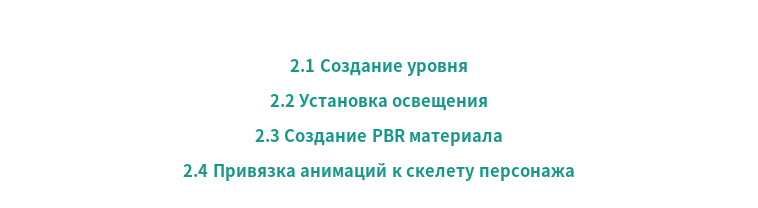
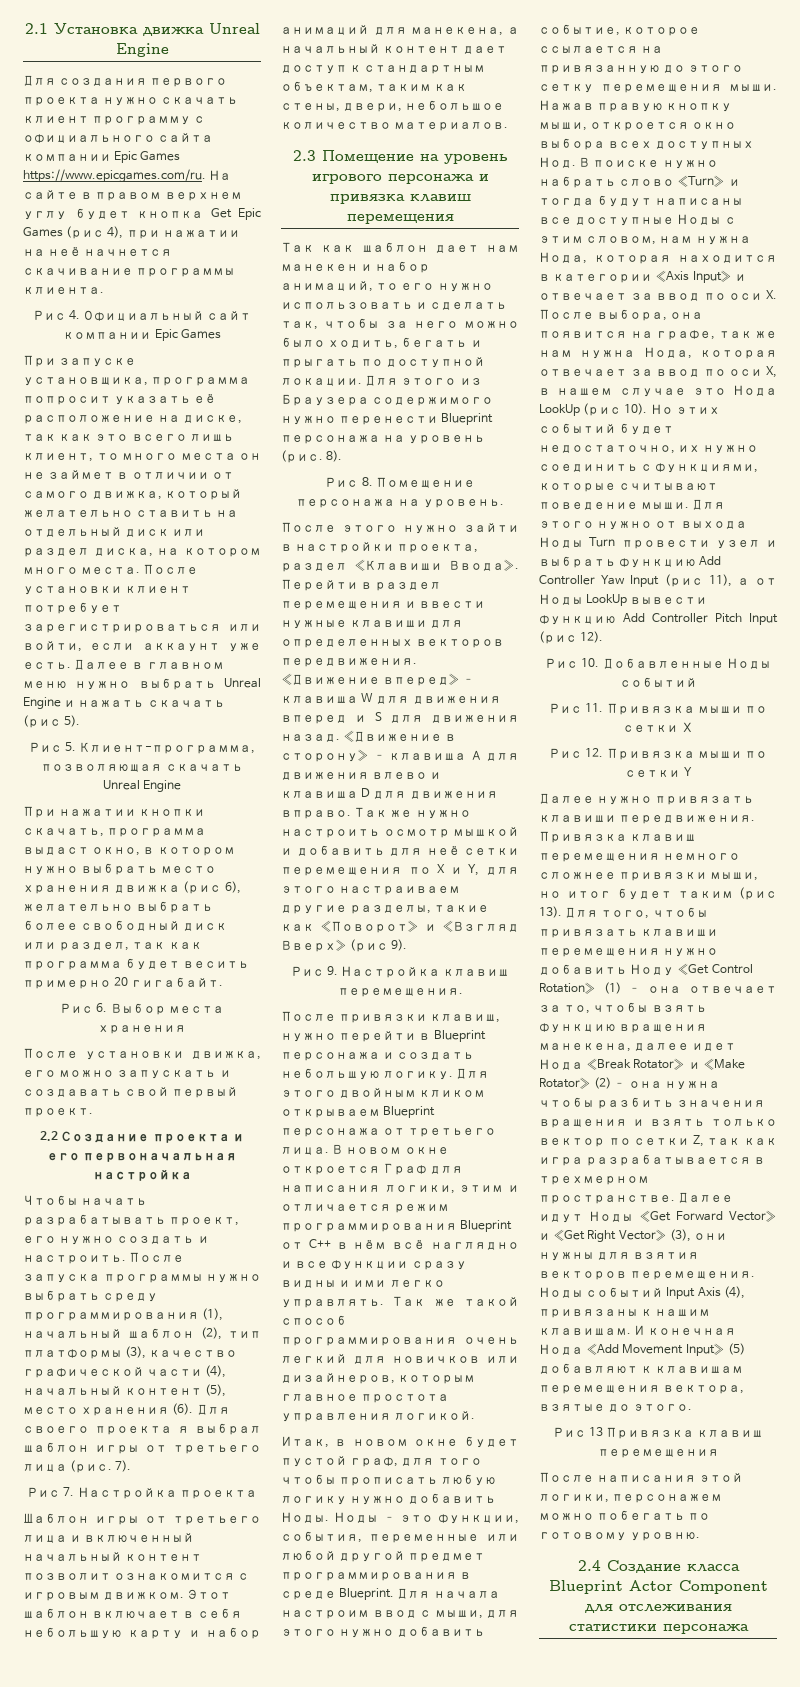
- 2.1 Создание уровня
- 2.2 Установка освещения
- 2.3 Создание PBR материала
- 2.4 Привязка анимаций к скелету персонажа
+ 2.1 Установка движка Unreal Engine
+ Для создания первого проекта нужно скачать клиент программу с официального сайта компании Epic Games https://www.epicgames.com/ru. На сайте в правом верхнем углу будет кнопка Get Epic Games (рис 4), при нажатии на неё начнется скачивание программы клиента.
+ Рис 4. Официальный сайт компании Epic Games
+ При запуске установщика, программа попросит указать её расположение на диске, так как это всего лишь клиент, то много места он не займет в отличии от самого движка, который желательно ставить на отдельный диск или раздел диска, на котором много места. После установки клиент потребует зарегистрироваться или войти, если аккаунт уже есть. Далее в главном меню нужно выбрать Unreal Engine и нажать скачать (рис 5).
+ Рис 5. Клиент-программа, позволяющая скачать Unreal Engine
+ При нажатии кнопки скачать, программа выдаст окно, в котором нужно выбрать место хранения движка (рис 6), желательно выбрать более свободный диск или раздел, так как программа будет весить примерно 20 гигабайт.
+ Рис 6. Выбор места хранения
+ После установки движка, его можно запускать и создавать свой первый проект.
+ 2.2 Создание проекта и его первоначальная настройка
+ Чтобы начать разрабатывать проект, его нужно создать и настроить. После запуска программы нужно выбрать среду программирования (1), начальный шаблон (2), тип платформы (3), качество графической части (4), начальный контент (5), место хранения (6). Для своего проекта я выбрал шаблон игры от третьего лица (рис. 7).
+ Рис 7. Настройка проекта
+ Шаблон игры от третьего лица и включенный начальный контент позволит ознакомится с игровым движком. Этот шаблон включает в себя небольшую карту и набор анимаций для манекена, а начальный контент дает доступ к стандартным объектам, таким как стены, двери, небольшое количество материалов.
+ 2.3 Помещение на уровень игрового персонажа и привязка клавиш перемещения
+ Так как шаблон дает нам манекен и набор анимаций, то его нужно использовать и сделать так, чтобы за него можно было ходить, бегать и прыгать по доступной локации. Для этого из Браузера содержимого нужно перенести Blueprint персонажа на уровень (рис. 8).
+ Рис 8. Помещение персонажа на уровень.
+ После этого нужно зайти в настройки проекта, раздел «Клавиши Ввода». Перейти в раздел перемещения и ввести нужные клавиши для определенных векторов передвижения. «Движение вперед» – клавиша W для движения вперед и S для движения назад. «Движение в сторону» – клавиша А для движения влево и клавиша D для движения вправо. Так же нужно настроить осмотр мышкой и добавить для неё сетки перемещения по X и Y, для этого настраиваем другие разделы, такие как «Поворот» и «Взгляд Вверх» (рис 9).
+ Рис 9. Настройка клавиш перемещения.
+ После привязки клавиш, нужно перейти в Blueprint персонажа и создать небольшую логику. Для этого двойным кликом открываем Blueprint персонажа от третьего лица. В новом окне откроется Граф для написания логики, этим и отличается режим программирования Blueprint от C++ в нём всё наглядно и все функции сразу видны и ими легко управлять. Так же такой способ программирования очень легкий для новичков или дизайнеров, которым главное простота управления логикой.
+ Итак, в новом окне будет пустой граф, для того чтобы прописать любую логику нужно добавить Ноды. Ноды – это функции, события, переменные или любой другой предмет программирования в среде Blueprint. Для начала настроим ввод с мыши, для этого нужно добавить событие, которое ссылается на привязанную до этого сетку перемещения мыши. Нажав правую кнопку мыши, откроется окно выбора всех доступных Нод. В поиске нужно набрать слово «Turn» и тогда будут написаны все доступные Ноды с этим словом, нам нужна Нода, которая находится в категории «Axis Input» и отвечает за ввод по оси X. После выбора, она появится на графе, так же нам нужна Нода, которая отвечает за ввод по оси X, в нашем случае это Нода LookUp (рис 10). Но этих событий будет недостаточно, их нужно соединить с функциями, которые считывают поведение мыши. Для этого нужно от выхода Ноды Turn провести узел и выбрать функцию Add Controller Yaw Input (рис 11), а от Ноды LookUp вывести функцию Add Controller Pitch Input (рис 12).
+ Рис 10. Добавленные Ноды событий
+ Рис 11. Привязка мыши по сетки Х
+ Рис 12. Привязка мыши по сетки Y
+ Далее нужно привязать клавиши передвижения. Привязка клавиш перемещения немного сложнее привязки мыши, но итог будет таким (рис 13). Для того, чтобы привязать клавиши перемещения нужно добавить Ноду «Get Control Rotation» (1) – она отвечает за то, чтобы взять функцию вращения манекена, далее идет Нода «Break Rotator» и «Make Rotator» (2) – она нужна чтобы разбить значения вращения и взять только вектор по сетки Z, так как игра разрабатывается в трехмерном пространстве. Далее идут Ноды «Get Forward Vector» и «Get Right Vector» (3), они нужны для взятия векторов перемещения. Ноды событий Input Axis (4), привязаны к нашим клавишам. И конечная Нода «Add Movement Input» (5) добавляют к клавишам перемещения вектора, взятые до этого.
+ Рис 13 Привязка клавиш перемещения
+ После написания этой логики, персонажем можно побегать по готовому уровню.
+ 2.4 Создание класса Blueprint Actor Component для отслеживания статистики персонажа

